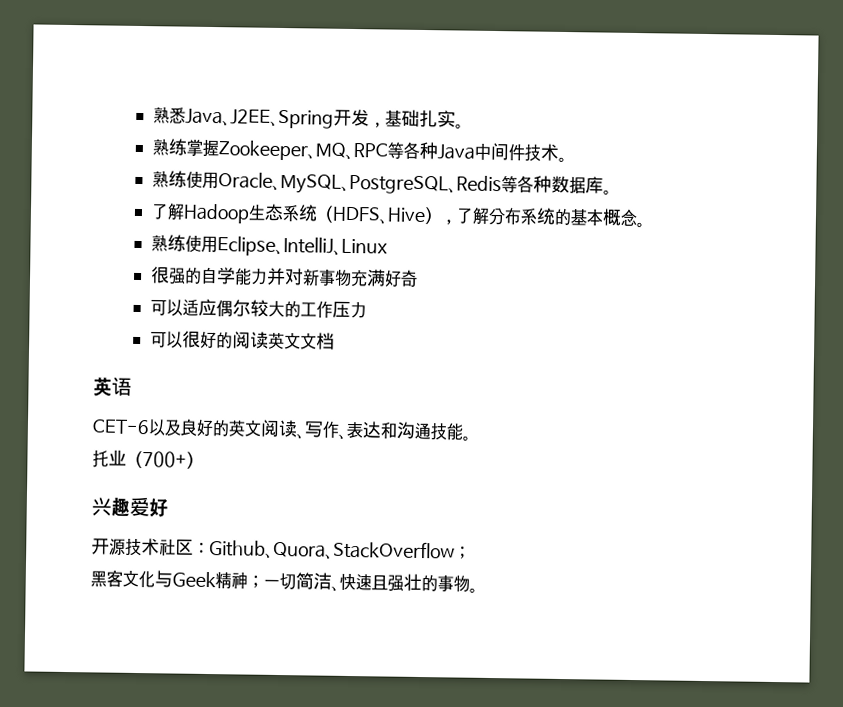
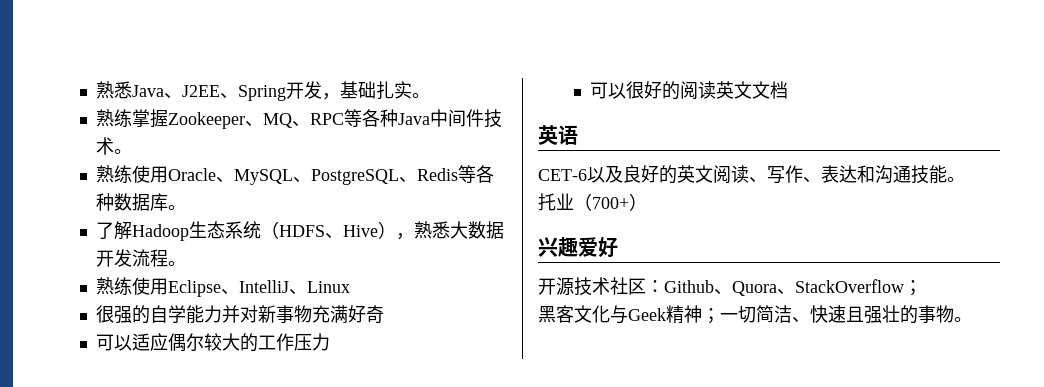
- 了解Hadoop生态系统（HDFS、Hive），了解分布系统的基本概念。
+ 了解Hadoop生态系统（HDFS、Hive），熟悉大数据开发流程。

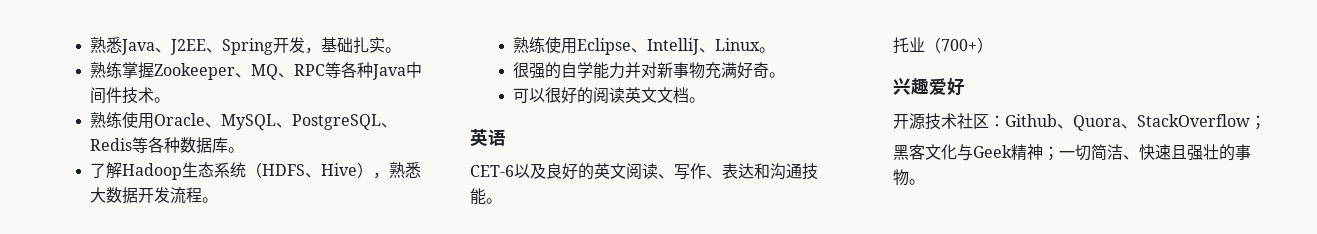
- 熟练使用Eclipse、IntelliJ、Linux
+ 熟练使用Eclipse、IntelliJ、Linux。
- 很强的自学能力并对新事物充满好奇
- 可以适应偶尔较大的工作压力
+ 很强的自学能力并对新事物充满好奇。
- 可以很好的阅读英文文档
+ 可以很好的阅读英文文档。

